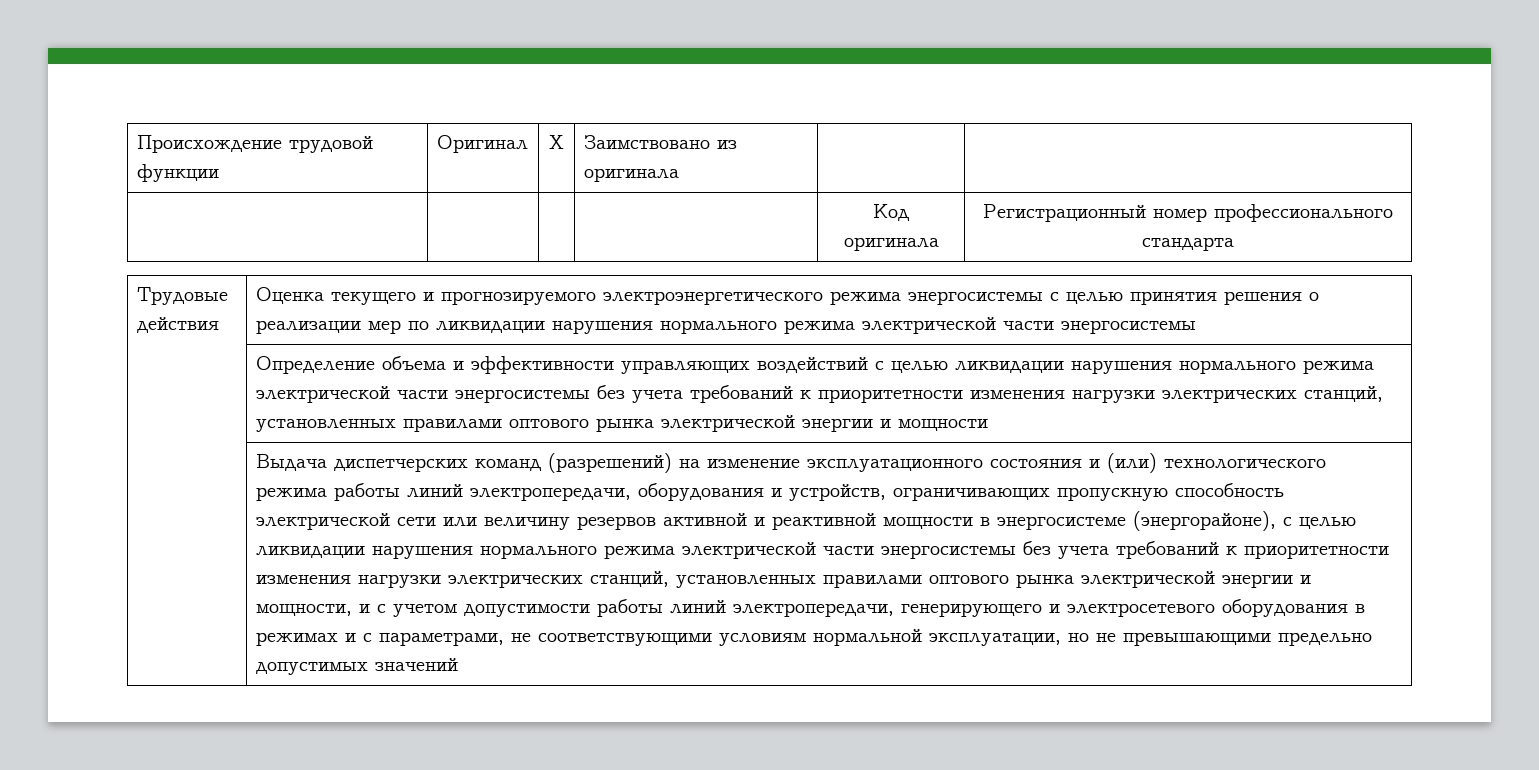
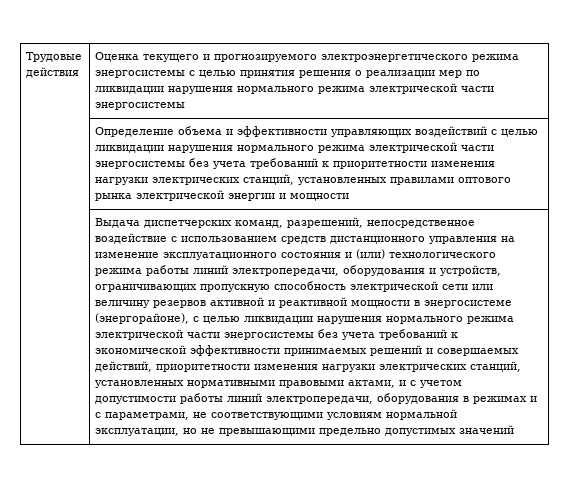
- Происхождение трудовой функции | Оригинал | X | Заимствовано из оригинала | |
- | | | | Код оригинала | Регистрационный номер профессионального стандарта
- Выдача диспетчерских команд (разрешений) на изменение эксплуатационного состояния и (или) технологического режима работы линий электропередачи, оборудования и устройств, ограничивающих пропускную способность электрической сети или величину резервов активной и реактивной мощности в энергосистеме (энергорайоне), с целью ликвидации нарушения нормального режима электрической части энергосистемы без учета требований к приоритетности изменения нагрузки электрических станций, установленных правилами оптового рынка электрической энергии и мощности, и с учетом допустимости работы линий электропередачи, генерирующего и электросетевого оборудования в режимах и с параметрами, не соответствующими условиям нормальной эксплуатации, но не превышающими предельно допустимых значений
+ Выдача диспетчерских команд, разрешений, непосредственное воздействие с использованием средств дистанционного управления на изменение эксплуатационного состояния и (или) технологического режима работы линий электропередачи, оборудования и устройств, ограничивающих пропускную способность электрической сети или величину резервов активной и реактивной мощности в энергосистеме (энергорайоне), с целью ликвидации нарушения нормального режима электрической части энергосистемы без учета требований к экономической эффективности принимаемых решений и совершаемых действий, приоритетности изменения нагрузки электрических станций, установленных нормативными правовыми актами, и с учетом допустимости работы линий электропередачи, оборудования в режимах и с параметрами, не соответствующими условиям нормальной эксплуатации, но не превышающими предельно допустимых значений

